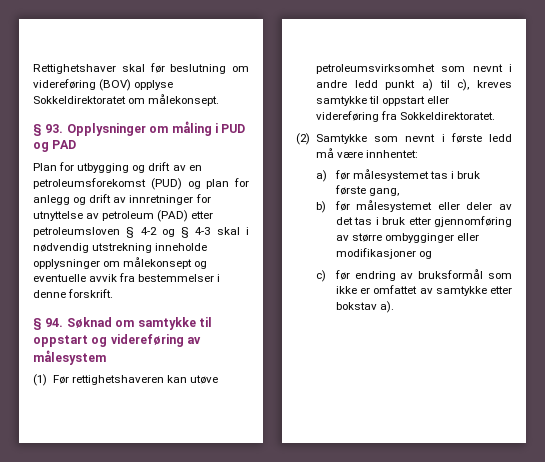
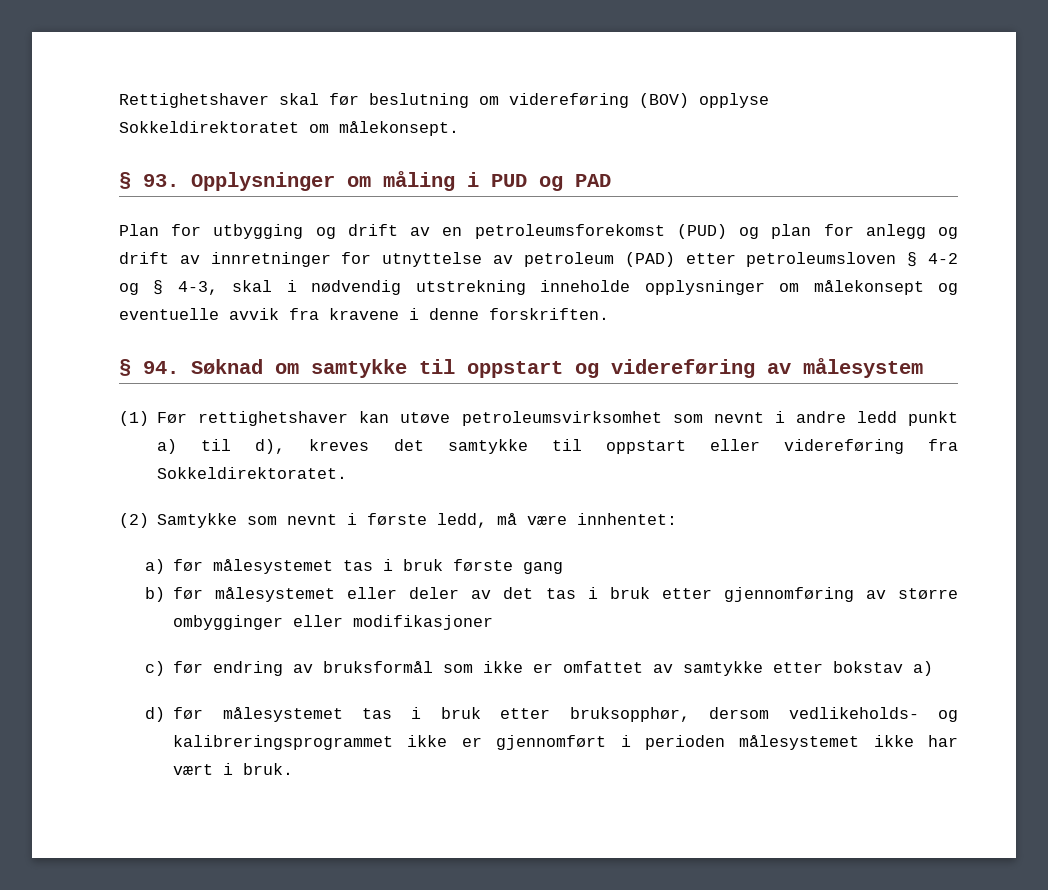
- Plan for utbygging og drift av en petroleumsforekomst (PUD) og plan for anlegg og drift av innretninger for utnyttelse av petroleum (PAD) etter petroleumsloven § 4-2 og § 4-3 skal i nødvendig utstrekning inneholde opplysninger om målekonsept og eventuelle avvik fra bestemmelser i denne forskrift.
+ Plan for utbygging og drift av en petroleumsforekomst (PUD) og plan for anlegg og drift av innretninger for utnyttelse av petroleum (PAD) etter petroleumsloven § 4-2 og § 4-3, skal i nødvendig utstrekning inneholde opplysninger om målekonsept og eventuelle avvik fra kravene i denne forskriften.
- (1) Før rettighetshaveren kan utøve petroleumsvirksomhet som nevnt i andre ledd punkt a) til c), kreves samtykke til oppstart eller videreføring fra Sokkeldirektoratet.
+ (1) Før rettighetshaver kan utøve petroleumsvirksomhet som nevnt i andre ledd punkt a) til d), kreves det samtykke til oppstart eller videreføring fra Sokkeldirektoratet.
- (2) Samtykke som nevnt i første ledd må være innhentet:
+ (2) Samtykke som nevnt i første ledd, må være innhentet:
- a) før målesystemet tas i bruk første gang,
+ a) før målesystemet tas i bruk første gang
- b) før målesystemet eller deler av det tas i bruk etter gjennomføring av større ombygginger eller modifikasjoner og
+ b) før målesystemet eller deler av det tas i bruk etter gjennomføring av større ombygginger eller modifikasjoner
- c) før endring av bruksformål som ikke er omfattet av samtykke etter bokstav a).
+ c) før endring av bruksformål som ikke er omfattet av samtykke etter bokstav a)
+ d) før målesystemet tas i bruk etter bruksopphør, dersom vedlikeholds- og kalibreringsprogrammet ikke er gjennomført i perioden målesystemet ikke har vært i bruk.

